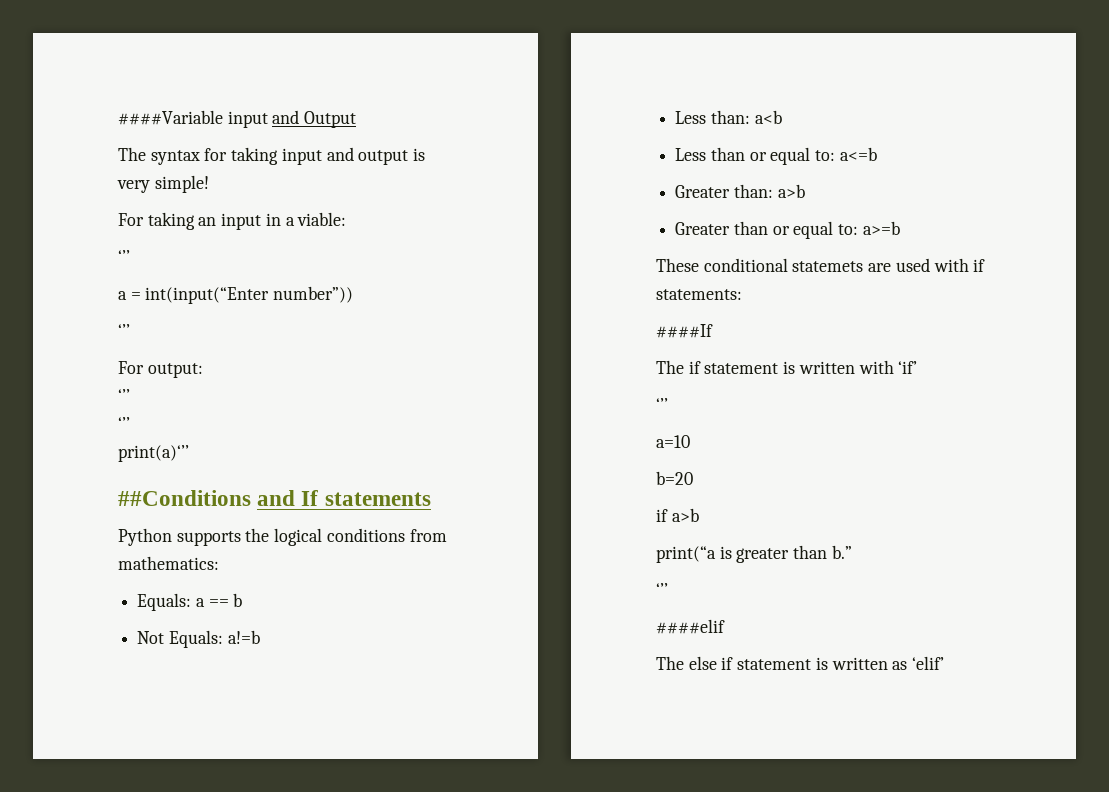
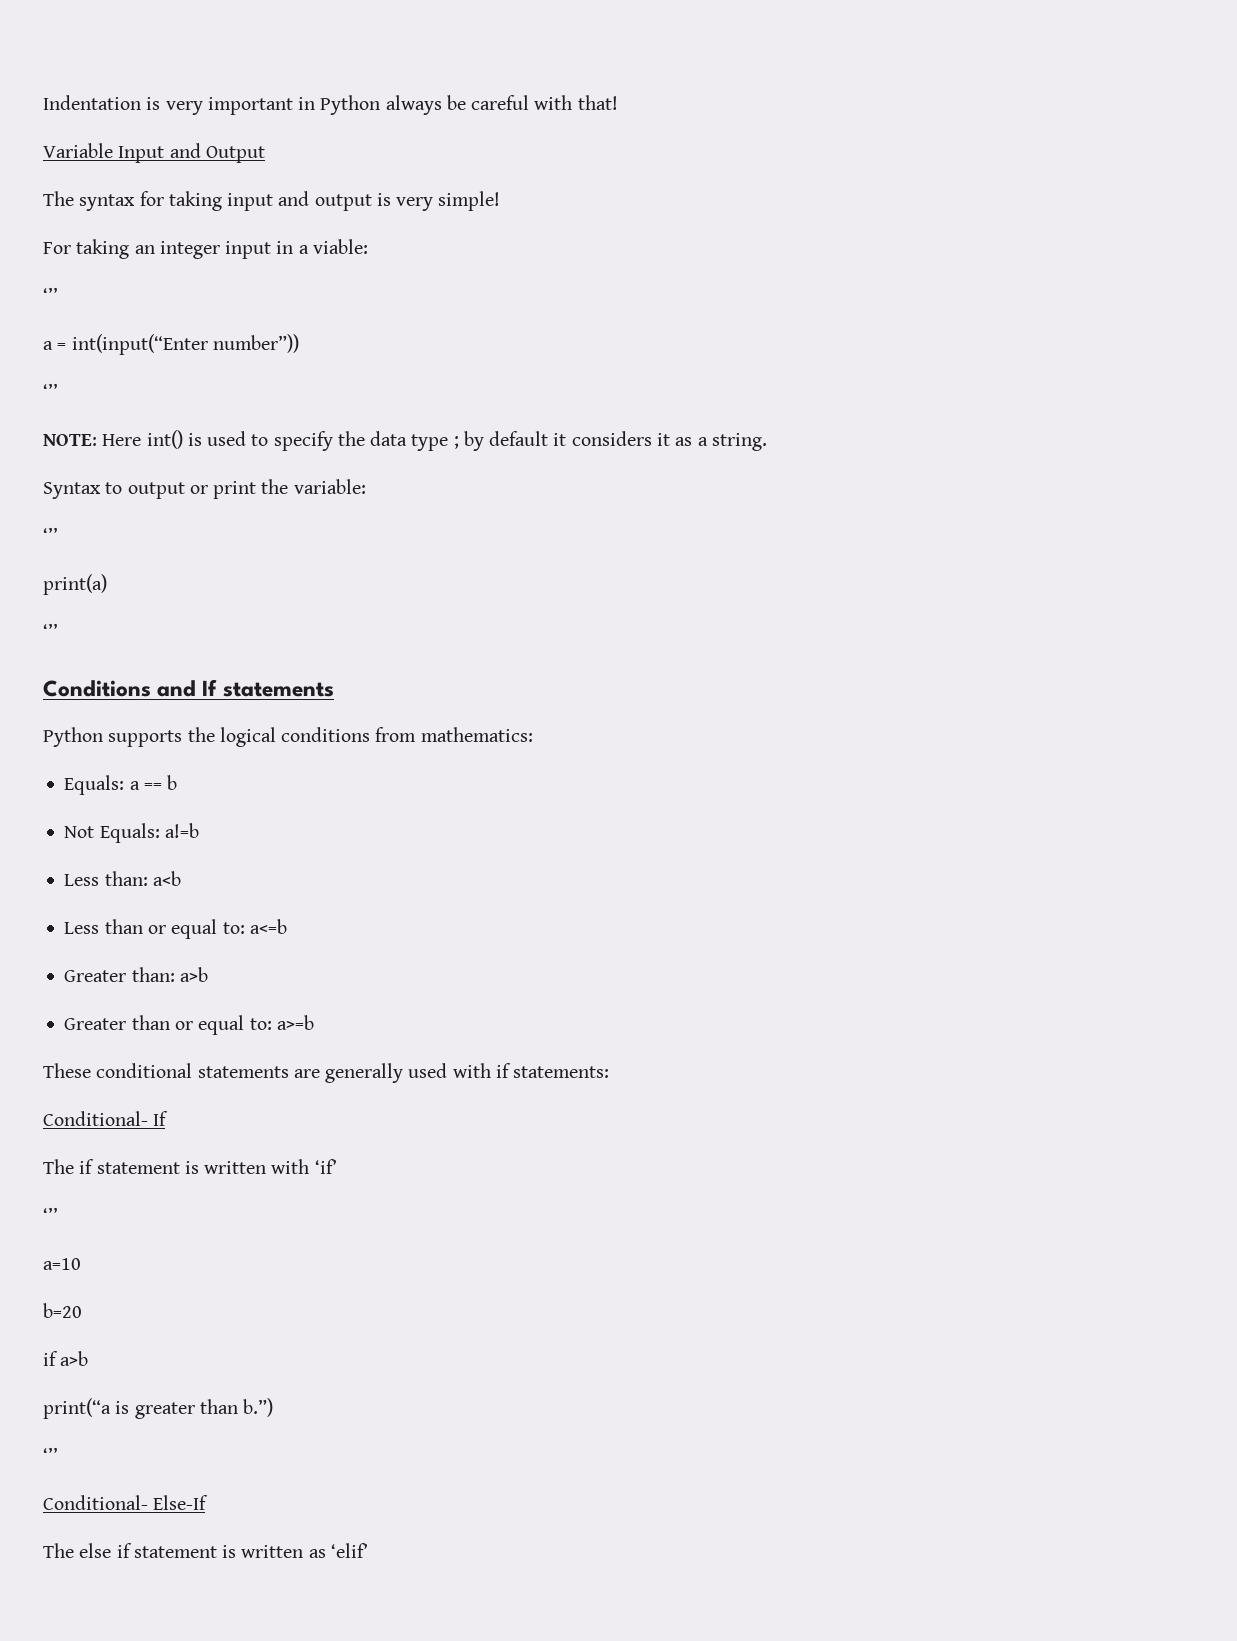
- ####Variable input and Output
+ Indentation is very important in Python always be careful with that!
+ Variable Input and Output
- For taking an input in a viable:
+ For taking an integer input in a viable:
- For output:
+ NOTE: Here int() is used to specify the data type ; by default it considers it as a string.
+ Syntax to output or print the variable:
  ‘’’
+ print(a)
  ‘’’
- print(a)‘’’
- ##Conditions and If statements
+ Conditions and If statements
- These conditional statemets are used with if statements:
+ These conditional statements are generally used with if statements:
- ####If
+ Conditional- If
- print(“a is greater than b.”
+ print(“a is greater than b.”)
  ‘’’
- ####elif
+ Conditional- Else-If

